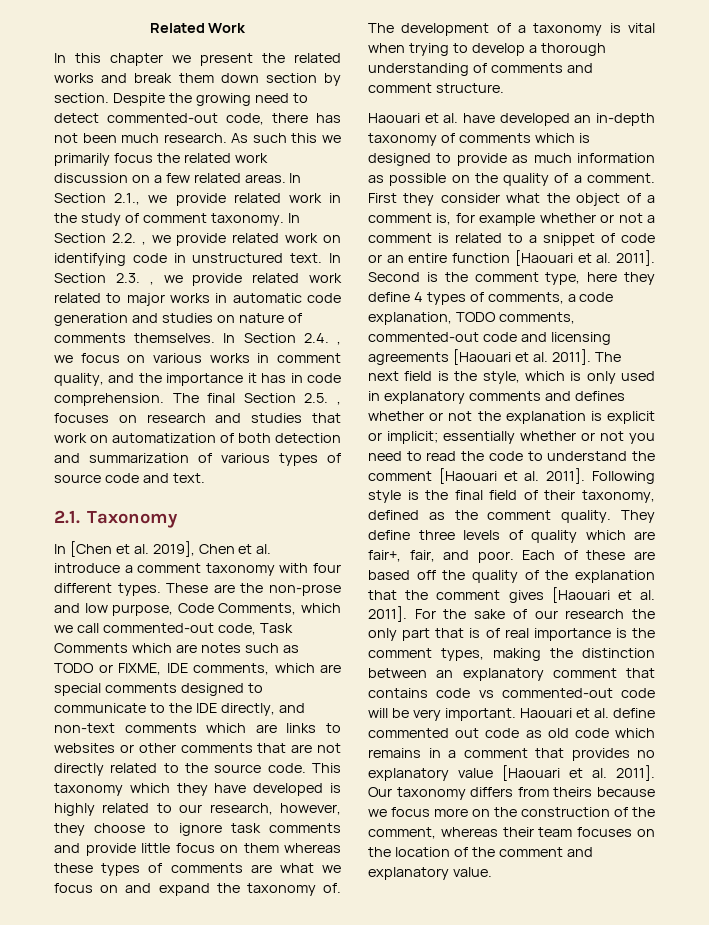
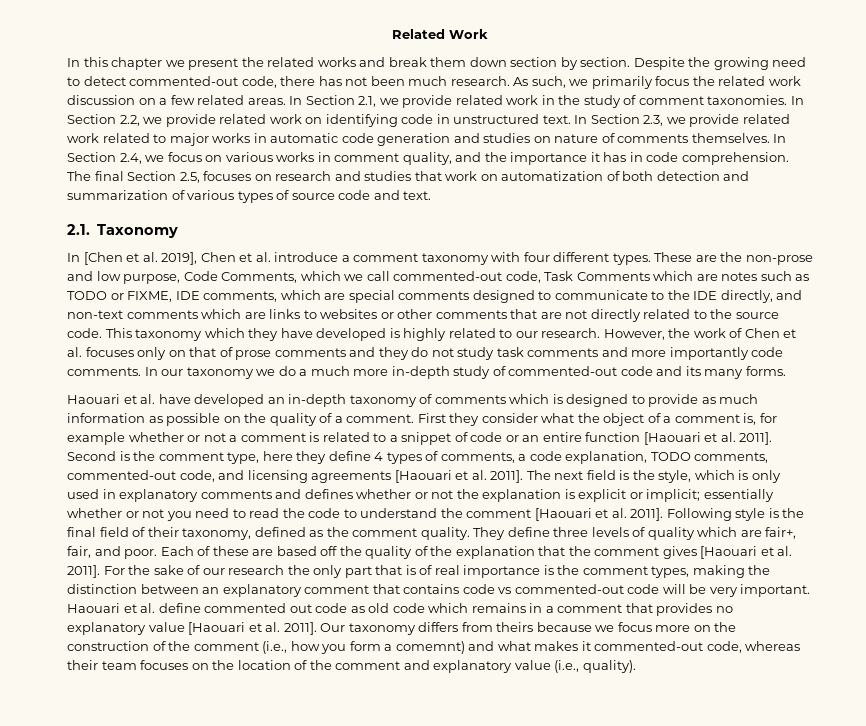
- As such this we primarily focus the related work discussion on a few related areas.
+ As such, we primarily focus the related work discussion on a few related areas.
- In Section 2.1., we provide related work in the study of comment taxonomy. In Section 2.2. , we provide related work on identifying code in unstructured text.
+ In Section 2.1, we provide related work in the study of comment taxonomies. In Section 2.2, we provide related work on identifying code in unstructured text.
- In Section 2.3. , we provide related work related to major works in automatic code generation and studies on nature of comments themselves.
+ In Section 2.3, we provide related work related to major works in automatic code generation and studies on nature of comments themselves.
- In Section 2.4. , we focus on various works in comment quality, and the importance it has in code comprehension.
+ In Section 2.4, we focus on various works in comment quality, and the importance it has in code comprehension.
- The final Section 2.5. , focuses on research and studies that work on automatization of both detection and summarization of various types of source code and text.
+ The final Section 2.5, focuses on research and studies that work on automatization of both detection and summarization of various types of source code and text.
- This taxonomy which they have developed is highly related to our research, however, they choose to ignore task comments and provide little focus on them whereas these types of comments are what we focus on and expand the taxonomy of. The development of a taxonomy is vital when trying to develop a thorough understanding of comments and comment structure.
+ This taxonomy which they have developed is highly related to our research. However, the work of Chen et al. focuses only on that of prose comments and they do not study task comments and more importantly code comments. In our taxonomy we do a much more in-depth study of commented-out code and its many forms.
- Second is the comment type, here they define 4 types of comments, a code explanation, TODO comments, commented-out code and licensing agreements [Haouari et al. 2011].
+ Second is the comment type, here they define 4 types of comments, a code explanation, TODO comments, commented-out code, and licensing agreements [Haouari et al. 2011].
- Our taxonomy differs from theirs because we focus more on the construction of the comment, whereas their team focuses on the location of the comment and explanatory value.
+ Our taxonomy differs from theirs because we focus more on the construction of the comment (i.e., how you form a comemnt) and what makes it commented-out code, whereas their team focuses on the location of the comment and explanatory value (i.e., quality).

